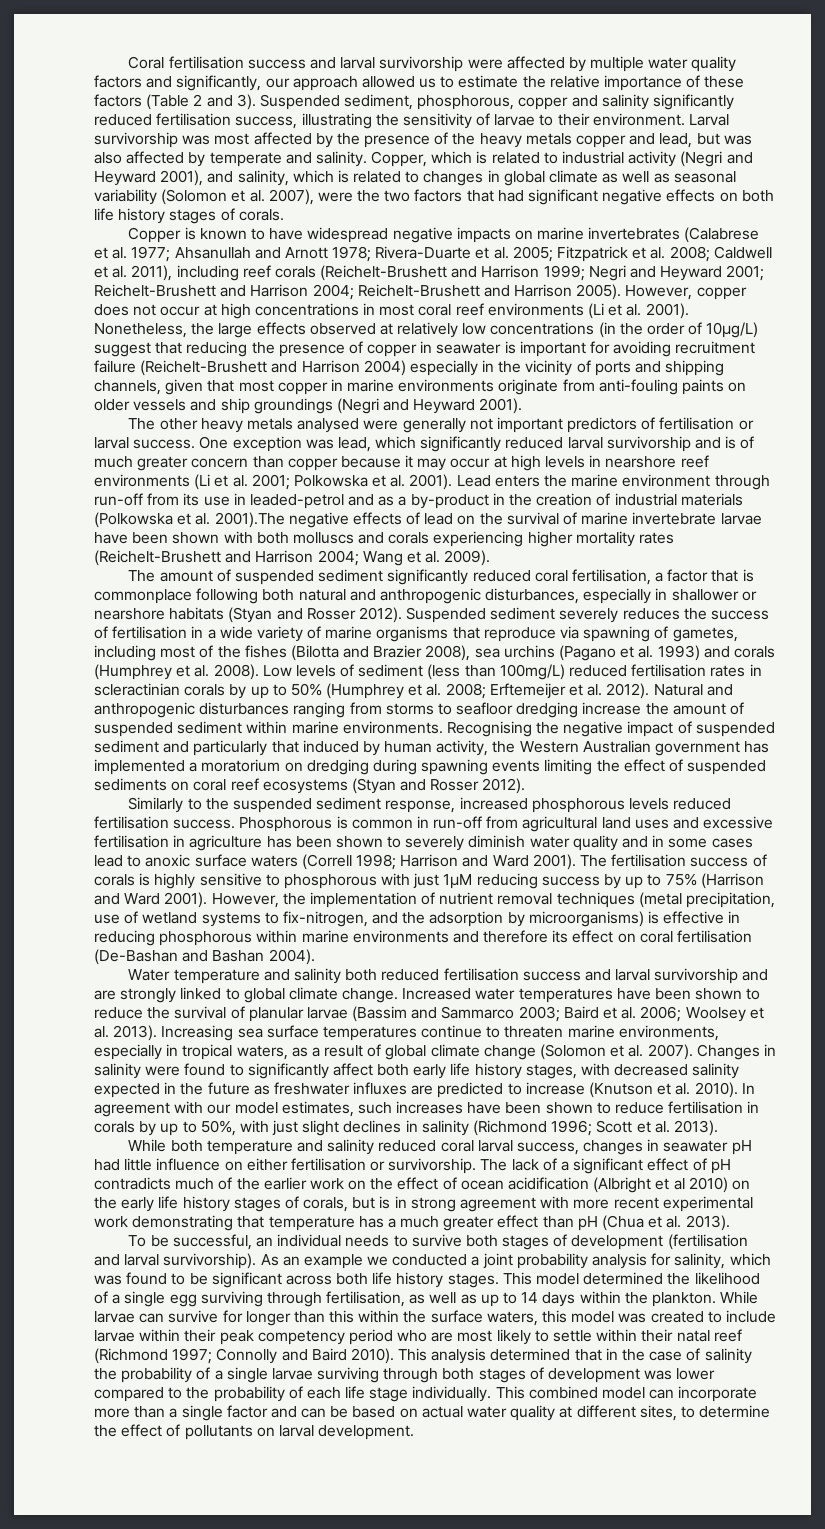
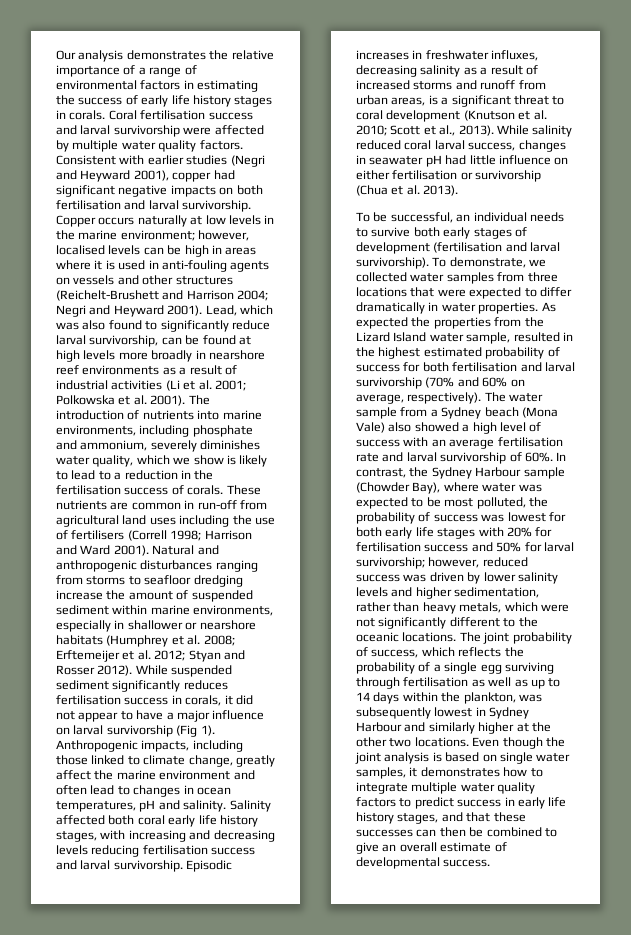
+ Our analysis demonstrates the relative importance of a range of environmental factors in estimating the success of early life history stages in corals.
- Coral fertilisation success and larval survivorship were affected by multiple water quality factors and significantly, our approach allowed us to estimate the relative importance of these factors (Table 2 and 3). Suspended sediment, phosphorous, copper and salinity significantly reduced fertilisation success, illustrating the sensitivity of larvae to their environment. Larval survivorship was most affected by the presence of the heavy metals copper and lead, but was also affected by temperate and salinity. Copper, which is related to industrial activity (Negri and Heyward 2001), and salinity, which is related to changes in global climate as well as seasonal variability (Solomon et al. 2007), were the two factors that had significant negative effects on both life history stages of corals.
- Copper is known to have widespread negative impacts on marine invertebrates (Calabrese et al. 1977; Ahsanullah and Arnott 1978; Rivera-Duarte et al. 2005; Fitzpatrick et al. 2008; Caldwell et al. 2011), including reef corals (Reichelt-Brushett and Harrison 1999; Negri and Heyward 2001; Reichelt-Brushett and Harrison 2004; Reichelt-Brushett and Harrison 2005). However, copper does not occur at high concentrations in most coral reef environments (Li et al. 2001). Nonetheless, the large effects observed at relatively low concentrations (in the order of 10µg/L) suggest that reducing the presence of copper in seawater is important for avoiding recruitment failure (Reichelt-Brushett and Harrison 2004) especially in the vicinity of ports and shipping channels, given that most copper in marine environments originate from anti-fouling paints on older vessels and ship groundings (Negri and Heyward 2001).
- The other heavy metals analysed were generally not important predictors of fertilisation or larval success. One exception was lead, which significantly reduced larval survivorship and is of much greater concern than copper because it may occur at high levels in nearshore reef environments (Li et al. 2001; Polkowska et al. 2001).
+ Coral fertilisation success and larval survivorship were affected by multiple water quality factors. Consistent with earlier studies (Negri and Heyward 2001), copper had significant negative impacts on both fertilisation and larval survivorship. Copper occurs naturally at low levels in the marine environment; however, localised levels can be high in areas where it is used in anti-fouling agents on vessels and other structures (Reichelt-Brushett and Harrison 2004; Negri and Heyward 2001). Lead, which was also found to significantly reduce larval survivorship, can be found at high levels more broadly in nearshore reef environments as a result of industrial activities (Li et al. 2001; Polkowska et al. 2001).
- Lead enters the marine environment through run-off from its use in leaded-petrol and as a by-product in the creation of industrial materials (Polkowska et al. 2001).The negative effects of lead on the survival of marine invertebrate larvae have been shown with both molluscs and corals experiencing higher mortality rates (Reichelt-Brushett and Harrison 2004; Wang et al. 2009).
- The amount of suspended sediment significantly reduced coral fertilisation, a factor that is commonplace following both natural and anthropogenic disturbances, especially in shallower or nearshore habitats (Styan and Rosser 2012). Suspended sediment severely reduces the success of fertilisation in a wide variety of marine organisms that reproduce via spawning of gametes, including most of the fishes (Bilotta and Brazier 2008), sea urchins (Pagano et al. 1993) and corals (Humphrey et al. 2008). Low levels of sediment (less than 100mg/L) reduced fertilisation rates in scleractinian corals by up to 50% (Humphrey et al. 2008; Erftemeijer et al. 2012).
+ The introduction of nutrients into marine environments, including phosphate and ammonium, severely diminishes water quality, which we show is likely to lead to a reduction in the fertilisation success of corals. These nutrients are common in run-off from agricultural land uses including the use of fertilisers (Correll 1998; Harrison and Ward 2001).
- Natural and anthropogenic disturbances ranging from storms to seafloor dredging increase the amount of suspended sediment within marine environments. Recognising the negative impact of suspended sediment and particularly that induced by human activity, the Western Australian government has implemented a moratorium on dredging during spawning events limiting the effect of suspended sediments on coral reef ecosystems (Styan and Rosser 2012).
- Similarly to the suspended sediment response, increased phosphorous levels reduced fertilisation success. Phosphorous is common in run-off from agricultural land uses and excessive fertilisation in agriculture has been shown to severely diminish water quality and in some cases lead to anoxic surface waters (Correll 1998; Harrison and Ward 2001). The fertilisation success of corals is highly sensitive to phosphorous with just 1µM reducing success by up to 75% (Harrison and Ward 2001). However, the implementation of nutrient removal techniques (metal precipitation, use of wetland systems to fix-nitrogen, and the adsorption by microorganisms) is effective in reducing phosphorous within marine environments and therefore its effect on coral fertilisation (De-Bashan and Bashan 2004).
- Water temperature and salinity both reduced fertilisation success and larval survivorship and are strongly linked to global climate change. Increased water temperatures have been shown to reduce the survival of planular larvae (Bassim and Sammarco 2003; Baird et al. 2006; Woolsey et al. 2013). Increasing sea surface temperatures continue to threaten marine environments, especially in tropical waters, as a result of global climate change (Solomon et al. 2007). Changes in salinity were found to significantly affect both early life history stages, with decreased salinity expected in the future as freshwater influxes are predicted to increase (Knutson et al. 2010). In agreement with our model estimates, such increases have been shown to reduce fertilisation in corals by up to 50%, with just slight declines in salinity (Richmond 1996; Scott et al. 2013).
- While both temperature and salinity reduced coral larval success, changes in seawater pH had little influence on either fertilisation or survivorship. The lack of a significant effect of pH contradicts much of the earlier work on the effect of ocean acidification (Albright et al 2010) on the early life history stages of corals, but is in strong agreement with more recent experimental work demonstrating that temperature has a much greater effect than pH (Chua et al. 2013).
+ Natural and anthropogenic disturbances ranging from storms to seafloor dredging increase the amount of suspended sediment within marine environments, especially in shallower or nearshore habitats (Humphrey et al. 2008; Erftemeijer et al. 2012; Styan and Rosser 2012). While suspended sediment significantly reduces fertilisation success in corals, it did not appear to have a major influence on larval survivorship (Fig 1). Anthropogenic impacts, including those linked to climate change, greatly affect the marine environment and often lead to changes in ocean temperatures, pH and salinity. Salinity affected both coral early life history stages, with increasing and decreasing levels reducing fertilisation success and larval survivorship. Episodic increases in freshwater influxes, decreasing salinity as a result of increased storms and runoff from urban areas, is a significant threat to coral development (Knutson et al. 2010; Scott et al., 2013). While salinity reduced coral larval success, changes in seawater pH had little influence on either fertilisation or survivorship (Chua et al. 2013).
- To be successful, an individual needs to survive both stages of development (fertilisation and larval survivorship).
+ To be successful, an individual needs to survive both early stages of development (fertilisation and larval survivorship).
- As an example we conducted a joint probability analysis for salinity, which was found to be significant across both life history stages. This model determined the likelihood of a single egg surviving through fertilisation, as well as up to 14 days within the plankton. While larvae can survive for longer than this within the surface waters, this model was created to include larvae within their peak competency period who are most likely to settle within their natal reef (Richmond 1997; Connolly and Baird 2010). This analysis determined that in the case of salinity the probability of a single larvae surviving through both stages of development was lower compared to the probability of each life stage individually. This combined model can incorporate more than a single factor and can be based on actual water quality at different sites, to determine the effect of pollutants on larval development.
+ To demonstrate, we collected water samples from three locations that were expected to differ dramatically in water properties. As expected the properties from the Lizard Island water sample, resulted in the highest estimated probability of success for both fertilisation and larval survivorship (70% and 60% on average, respectively). The water sample from a Sydney beach (Mona Vale) also showed a high level of success with an average fertilisation rate and larval survivorship of 60%. In contrast, the Sydney Harbour sample (Chowder Bay), where water was expected to be most polluted, the probability of success was lowest for both early life stages with 20% for fertilisation success and 50% for larval survivorship; however, reduced success was driven by lower salinity levels and higher sedimentation, rather than heavy metals, which were not significantly different to the oceanic locations. The joint probability of success, which reflects the probability of a single egg surviving through fertilisation as well as up to 14 days within the plankton, was subsequently lowest in Sydney Harbour and similarly higher at the other two locations. Even though the joint analysis is based on single water samples, it demonstrates how to integrate multiple water quality factors to predict success in early life history stages, and that these successes can then be combined to give an overall estimate of developmental success.

